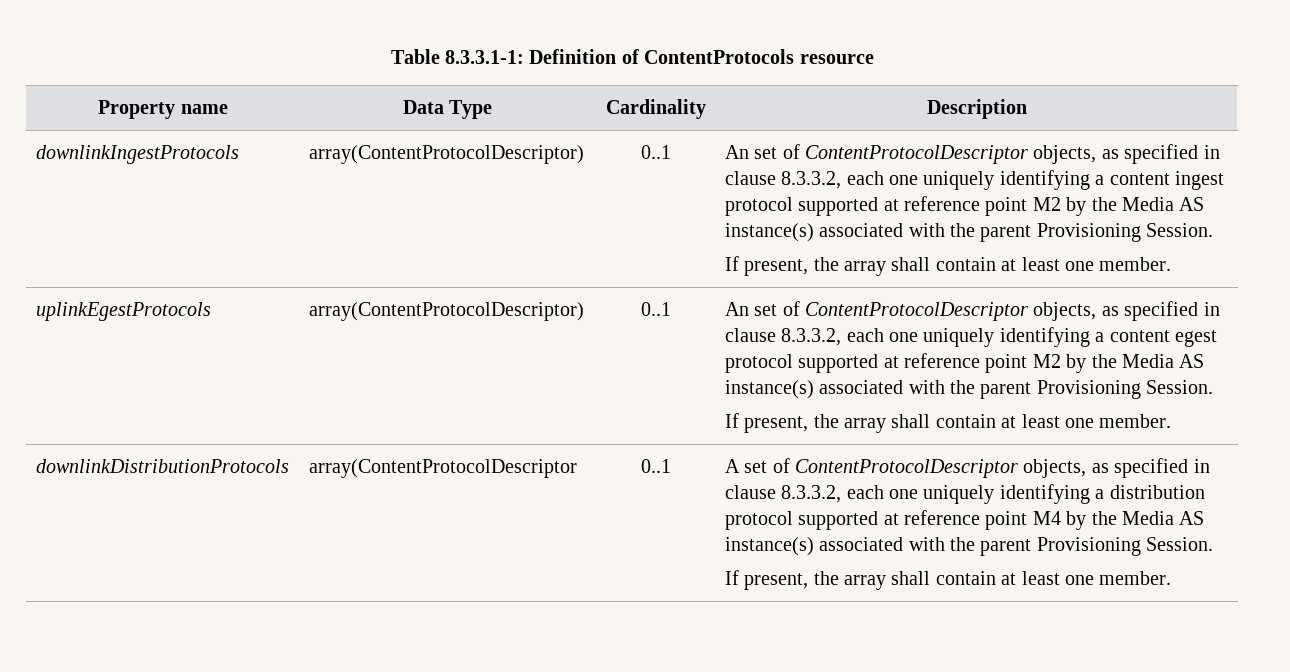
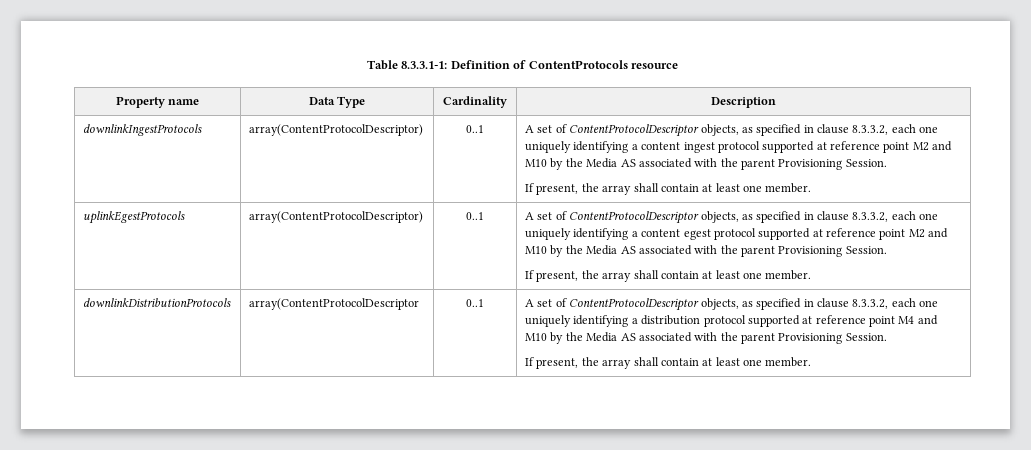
- An set of ContentProtocolDescriptor objects, as specified in clause 8.3.3.2, each one uniquely identifying a content ingest protocol supported at reference point M2 by the Media AS instance(s) associated with the parent Provisioning Session.
+ A set of ContentProtocolDescriptor objects, as specified in clause 8.3.3.2, each one uniquely identifying a content ingest protocol supported at reference point M2 and M10 by the Media AS associated with the parent Provisioning Session.
- An set of ContentProtocolDescriptor objects, as specified in clause 8.3.3.2, each one uniquely identifying a content egest protocol supported at reference point M2 by the Media AS instance(s) associated with the parent Provisioning Session.
+ A set of ContentProtocolDescriptor objects, as specified in clause 8.3.3.2, each one uniquely identifying a content egest protocol supported at reference point M2 and M10 by the Media AS associated with the parent Provisioning Session.
- A set of ContentProtocolDescriptor objects, as specified in clause 8.3.3.2, each one uniquely identifying a distribution protocol supported at reference point M4 by the Media AS instance(s) associated with the parent Provisioning Session.
+ A set of ContentProtocolDescriptor objects, as specified in clause 8.3.3.2, each one uniquely identifying a distribution protocol supported at reference point M4 and M10 by the Media AS associated with the parent Provisioning Session.

